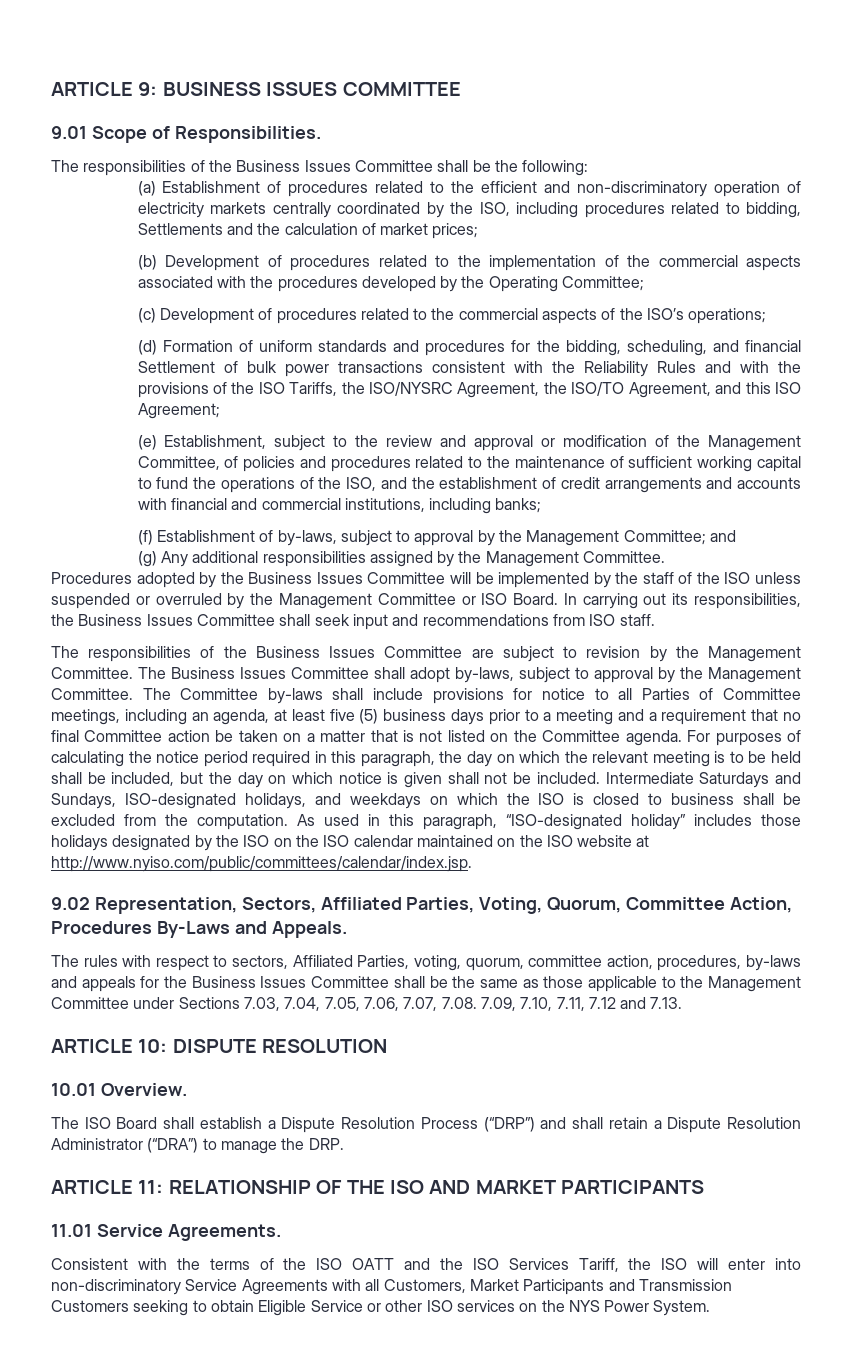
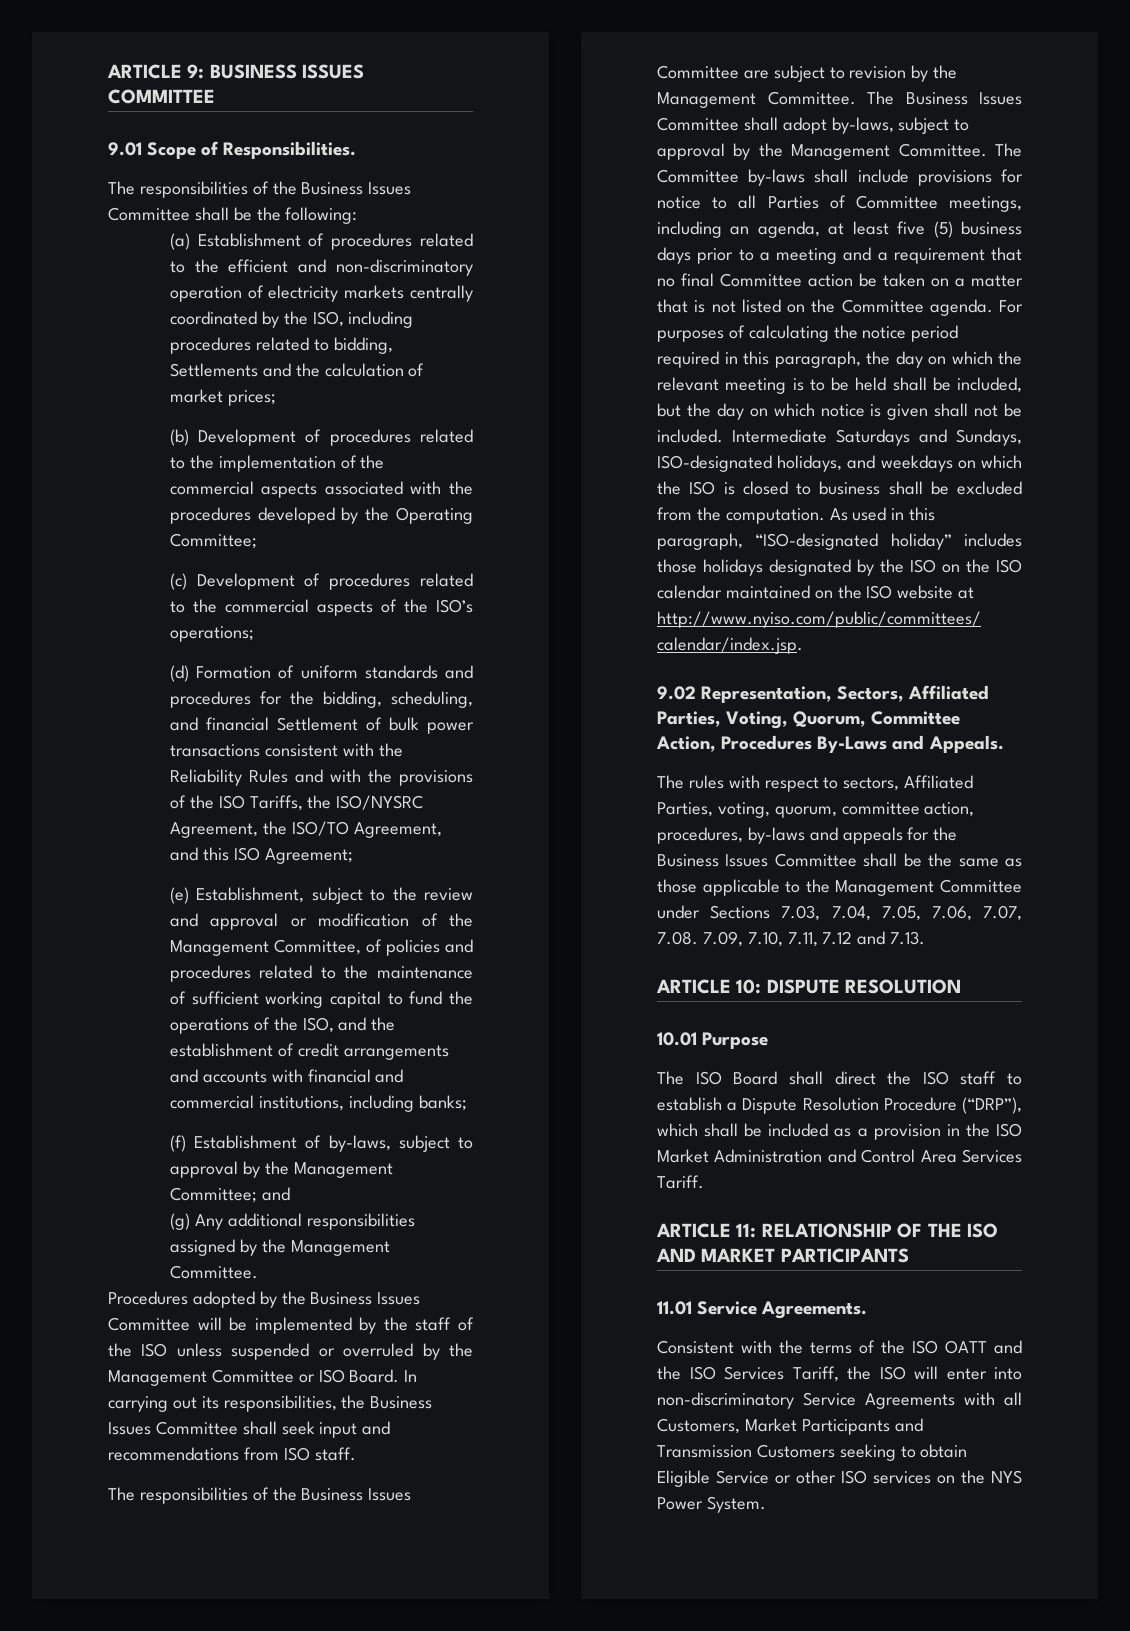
- 10.01 Overview.
+ 10.01 Purpose
- The ISO Board shall establish a Dispute Resolution Process (“DRP”) and shall retain a Dispute Resolution Administrator (“DRA”) to manage the DRP.
+ The ISO Board shall direct the ISO staff to establish a Dispute Resolution Procedure (“DRP”), which shall be included as a provision in the ISO Market Administration and Control Area Services Tariff.

